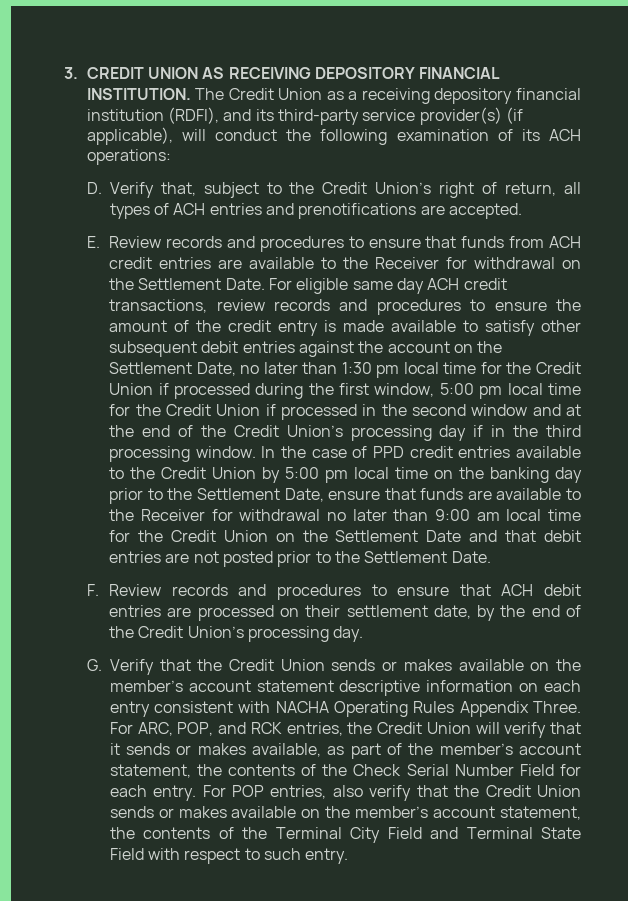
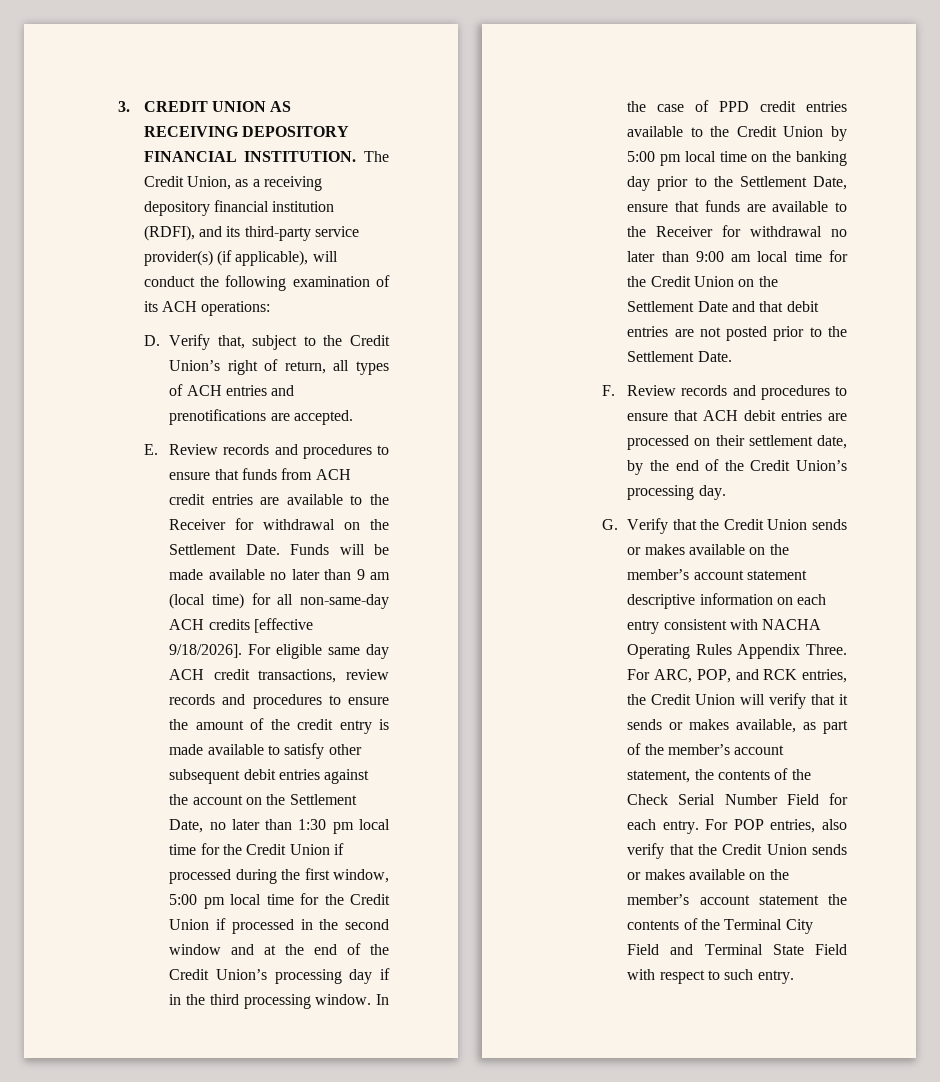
- The Credit Union as a receiving depository financial institution (RDFI), and its third-party service provider(s) (if applicable), will conduct the following examination of its ACH operations:
+ The Credit Union, as a receiving depository financial institution (RDFI), and its third-party service provider(s) (if applicable), will conduct the following examination of its ACH operations:
+ Funds will be made available no later than 9 am (local time) for all non-same-day ACH credits [effective 9/18/2026].
- For POP entries, also verify that the Credit Union sends or makes available on the member’s account statement, the contents of the Terminal City Field and Terminal State Field with respect to such entry.
+ For POP entries, also verify that the Credit Union sends or makes available on the member’s account statement the contents of the Terminal City Field and Terminal State Field with respect to such entry.

